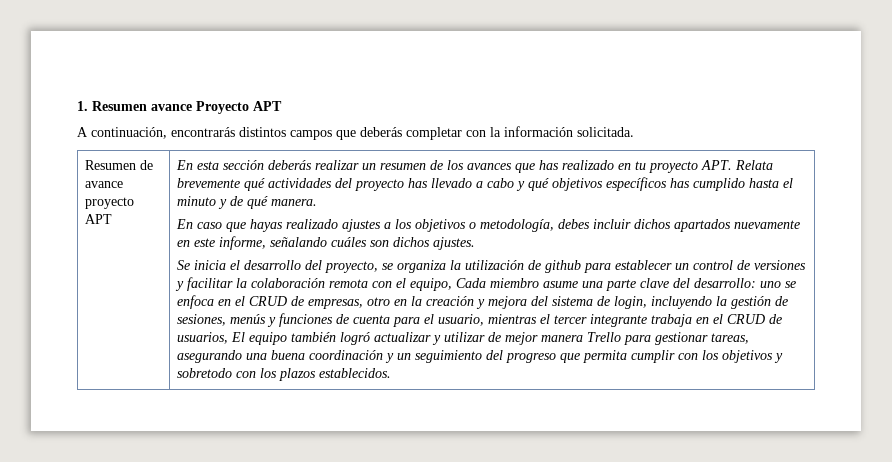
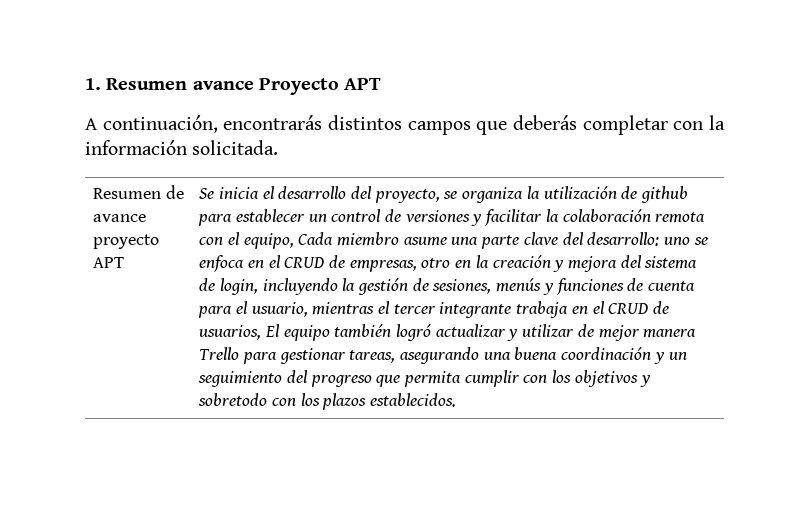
- En esta sección deberás realizar un resumen de los avances que has realizado en tu proyecto APT. Relata brevemente qué actividades del proyecto has llevado a cabo y qué objetivos específicos has cumplido hasta el minuto y de qué manera.
- En caso que hayas realizado ajustes a los objetivos o metodología, debes incluir dichos apartados nuevamente en este informe, señalando cuáles son dichos ajustes.

